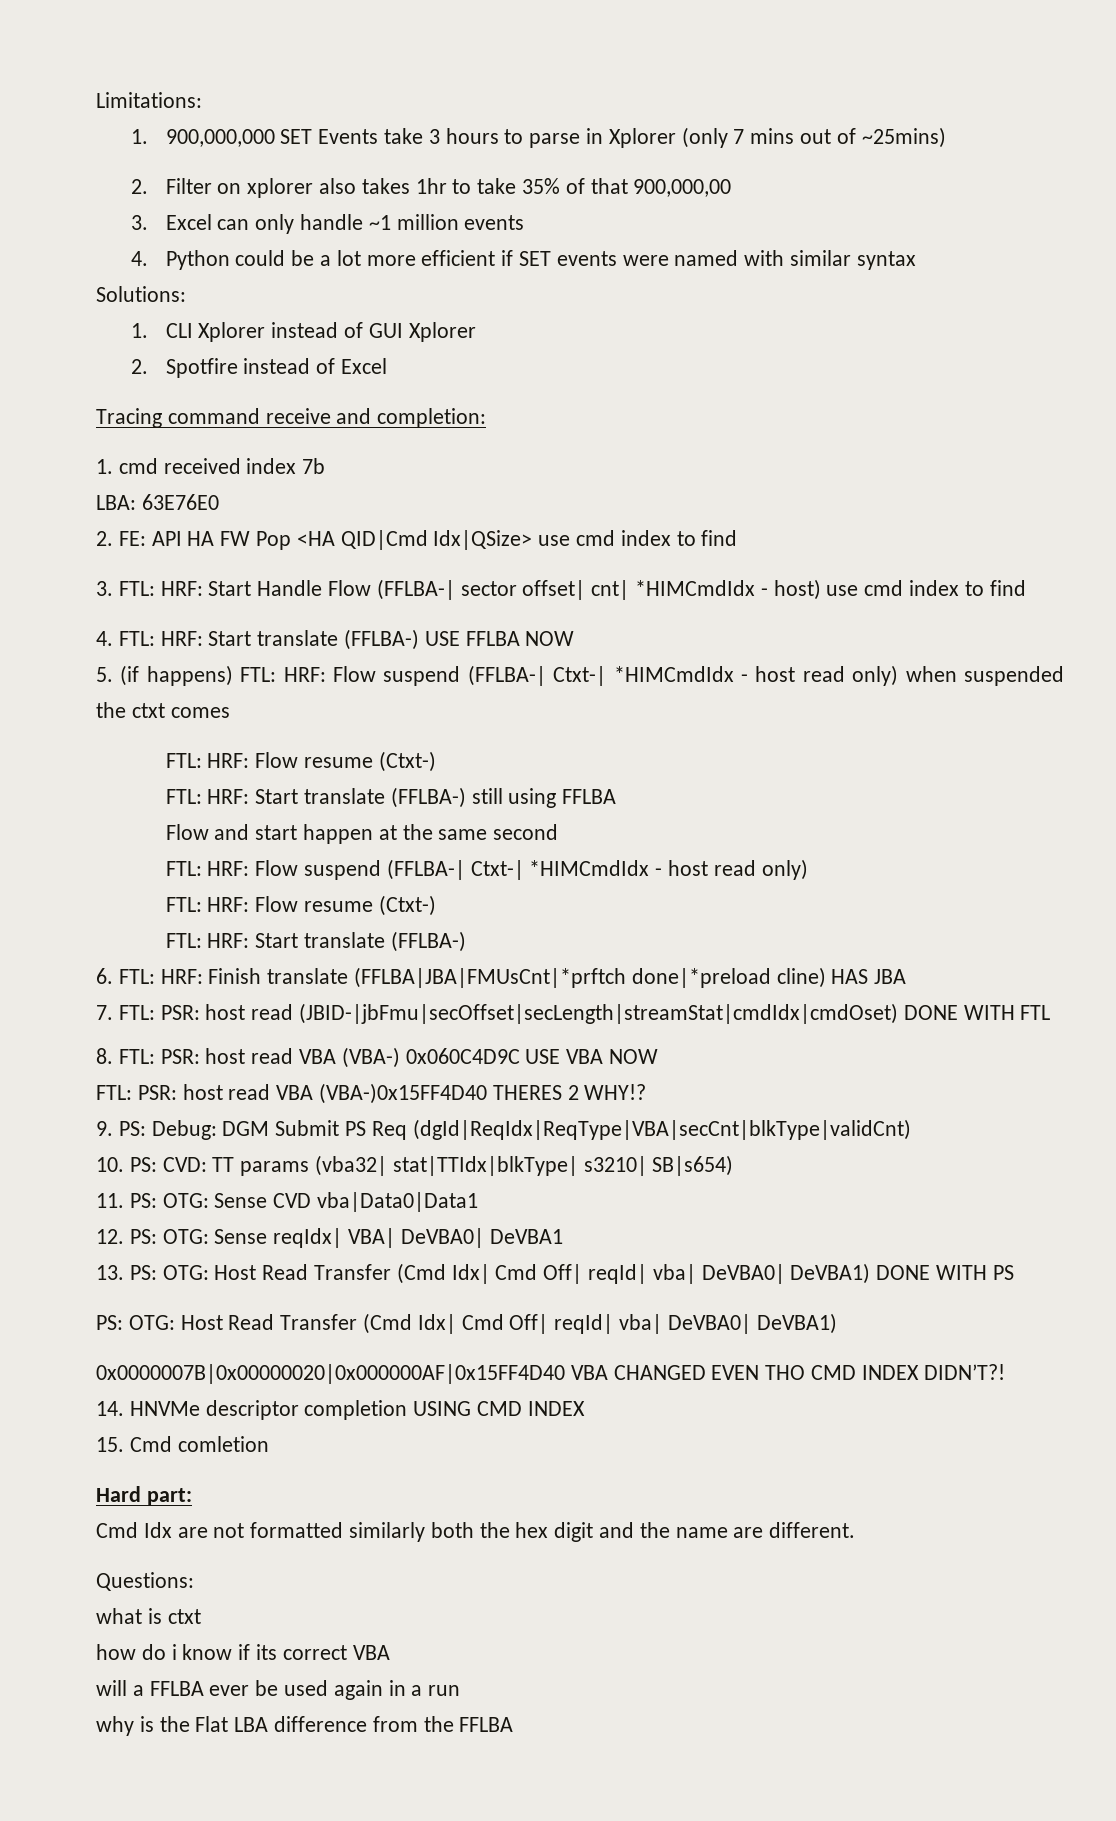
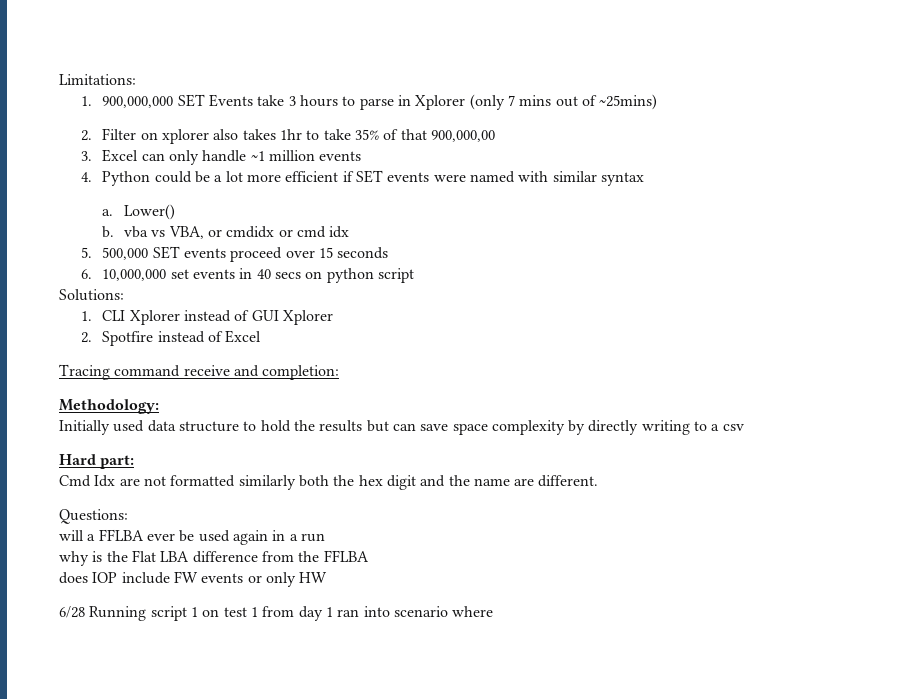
+ a. Lower()
+ b. vba vs VBA, or cmdidx or cmd idx
+ 5. 500,000 SET events proceed over 15 seconds
+ 6. 10,000,000 set events in 40 secs on python script
- 1. cmd received index 7b
- LBA: 63E76E0
- 2. FE: API HA FW Pop <HA QID|Cmd Idx|QSize> use cmd index to find
- 3. FTL: HRF: Start Handle Flow (FFLBA-| sector offset| cnt| *HIMCmdIdx - host) use cmd index to find
- 4. FTL: HRF: Start translate (FFLBA-) USE FFLBA NOW
- 5. (if happens) FTL: HRF: Flow suspend (FFLBA-| Ctxt-| *HIMCmdIdx - host read only) when suspended the ctxt comes
- FTL: HRF: Flow resume (Ctxt-)
- FTL: HRF: Start translate (FFLBA-) still using FFLBA
- Flow and start happen at the same second
- FTL: HRF: Flow suspend (FFLBA-| Ctxt-| *HIMCmdIdx - host read only)
- FTL: HRF: Flow resume (Ctxt-)
- FTL: HRF: Start translate (FFLBA-)
- 6. FTL: HRF: Finish translate (FFLBA|JBA|FMUsCnt|*prftch done|*preload cline) HAS JBA
- 7. FTL: PSR: host read (JBID-|jbFmu|secOffset|secLength|streamStat|cmdIdx|cmdOset) DONE WITH FTL
- 8. FTL: PSR: host read VBA (VBA-) 0x060C4D9C USE VBA NOW
- FTL: PSR: host read VBA (VBA-)0x15FF4D40 THERES 2 WHY!?
- 9. PS: Debug: DGM Submit PS Req (dgId|ReqIdx|ReqType|VBA|secCnt|blkType|validCnt)
- 10. PS: CVD: TT params (vba32| stat|TTIdx|blkType| s3210| SB|s654)
- 11. PS: OTG: Sense CVD vba|Data0|Data1
- 12. PS: OTG: Sense reqIdx| VBA| DeVBA0| DeVBA1
- 13. PS: OTG: Host Read Transfer (Cmd Idx| Cmd Off| reqId| vba| DeVBA0| DeVBA1) DONE WITH PS
- PS: OTG: Host Read Transfer (Cmd Idx| Cmd Off| reqId| vba| DeVBA0| DeVBA1)
- 0x0000007B|0x00000020|0x000000AF|0x15FF4D40 VBA CHANGED EVEN THO CMD INDEX DIDN’T?!
- 14. HNVMe descriptor completion USING CMD INDEX
- 15. Cmd comletion
+ Methodology:
+ Initially used data structure to hold the results but can save space complexity by directly writing to a csv
- what is ctxt
- how do i know if its correct VBA
+ does IOP include FW events or only HW
+ 6/28 Running script 1 on test 1 from day 1 ran into scenario where

